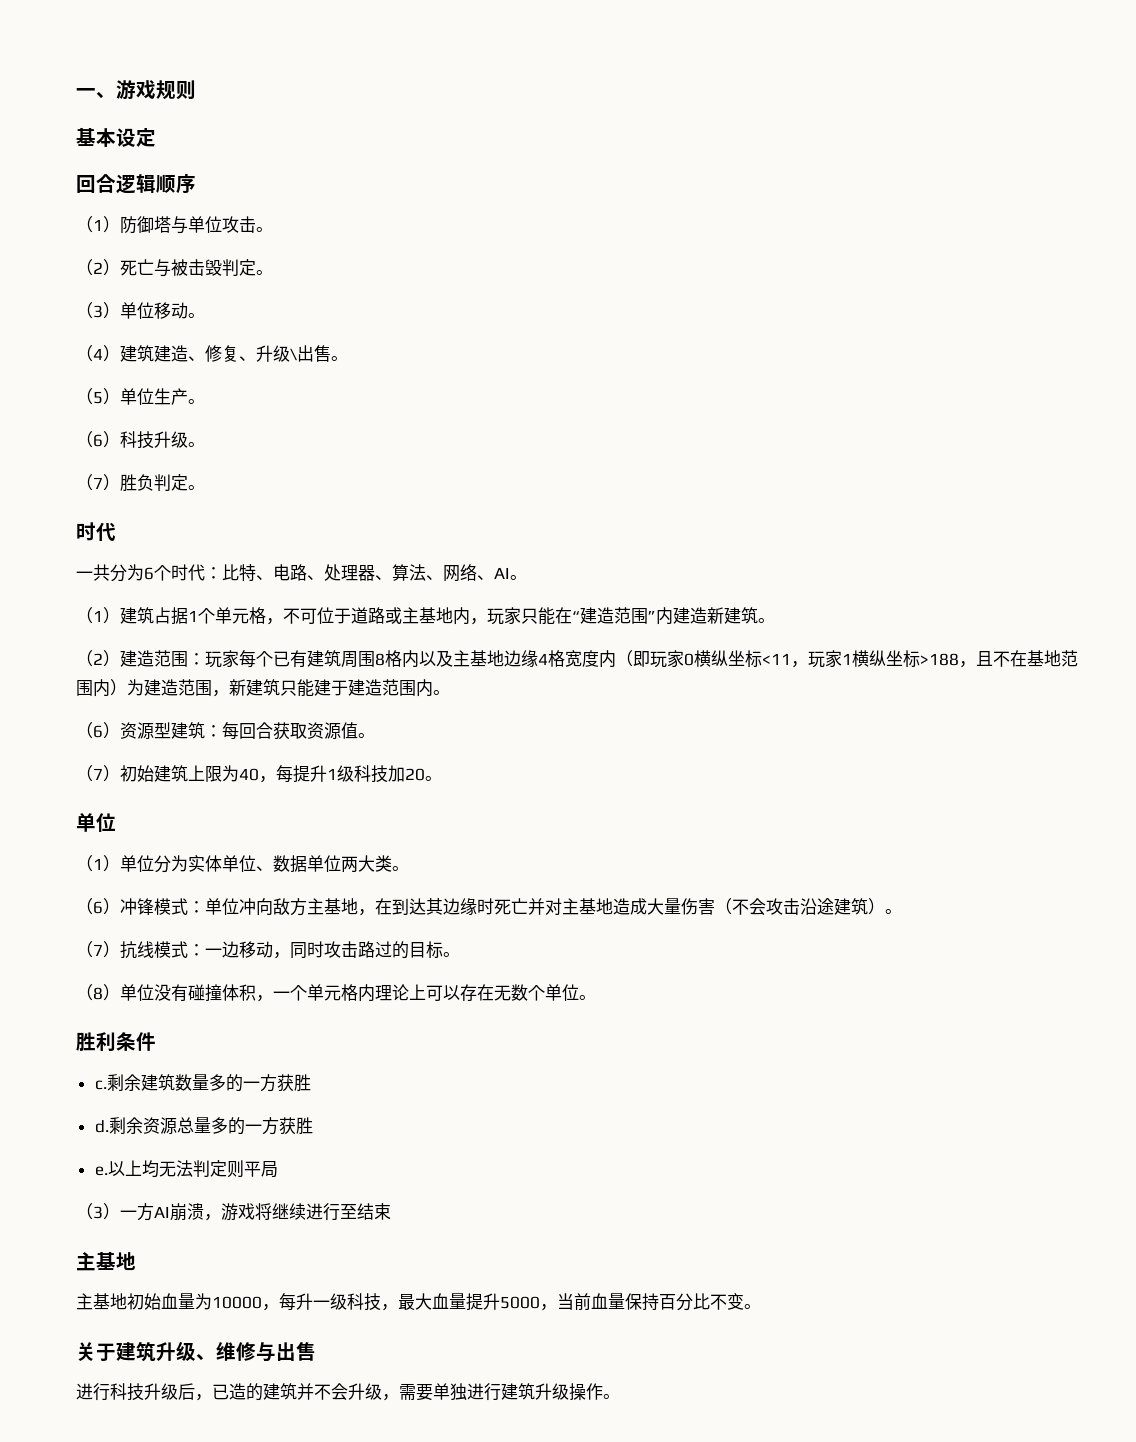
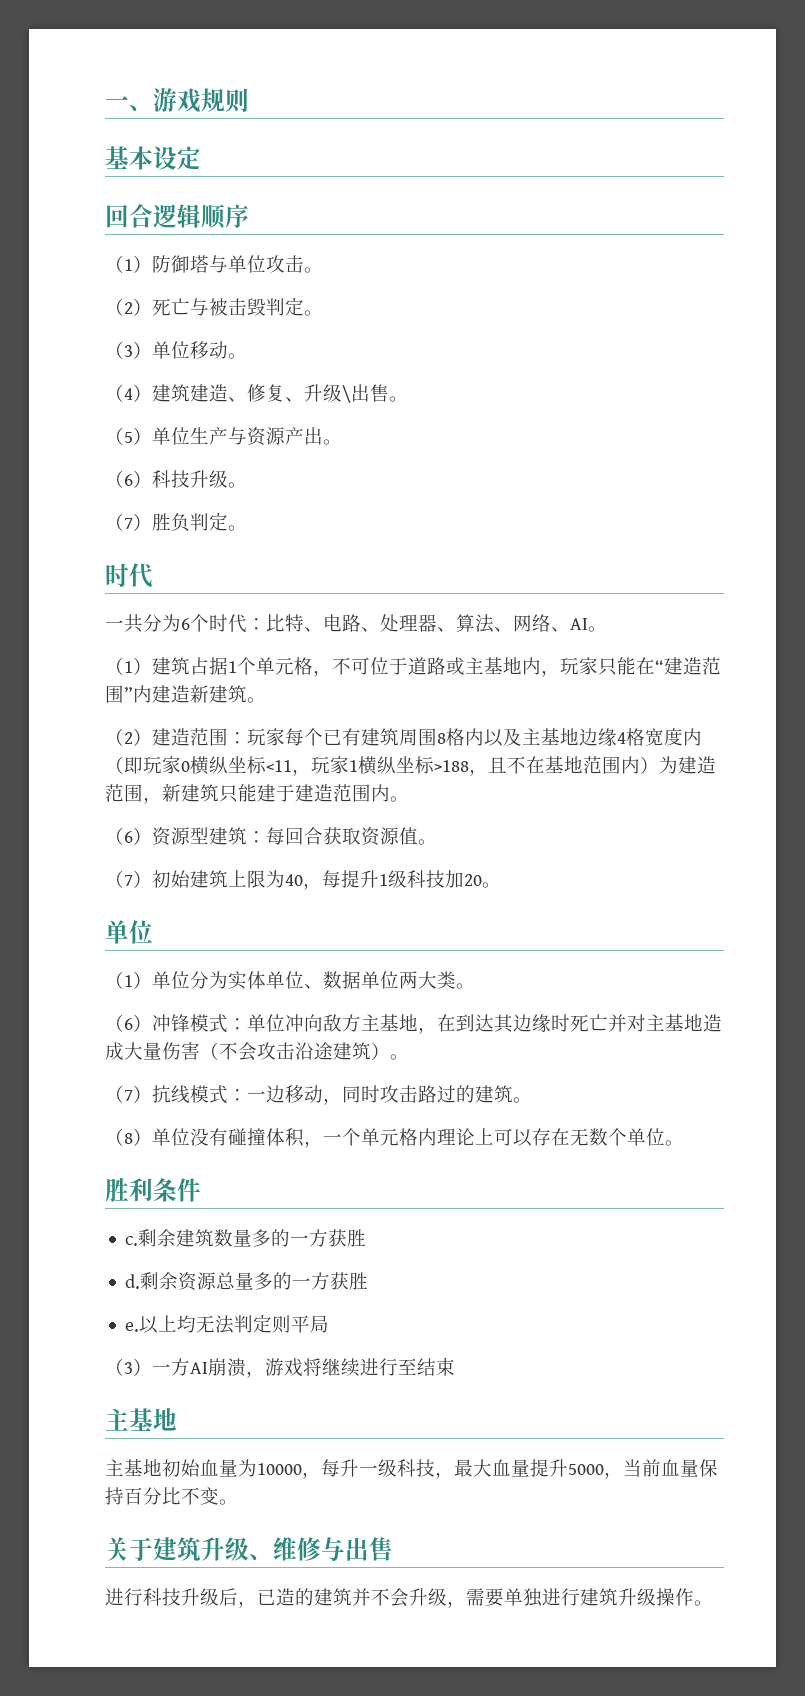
- （5）单位生产。
+ （5）单位生产与资源产出。
- （7）抗线模式：一边移动，同时攻击路过的目标。
+ （7）抗线模式：一边移动，同时攻击路过的建筑。

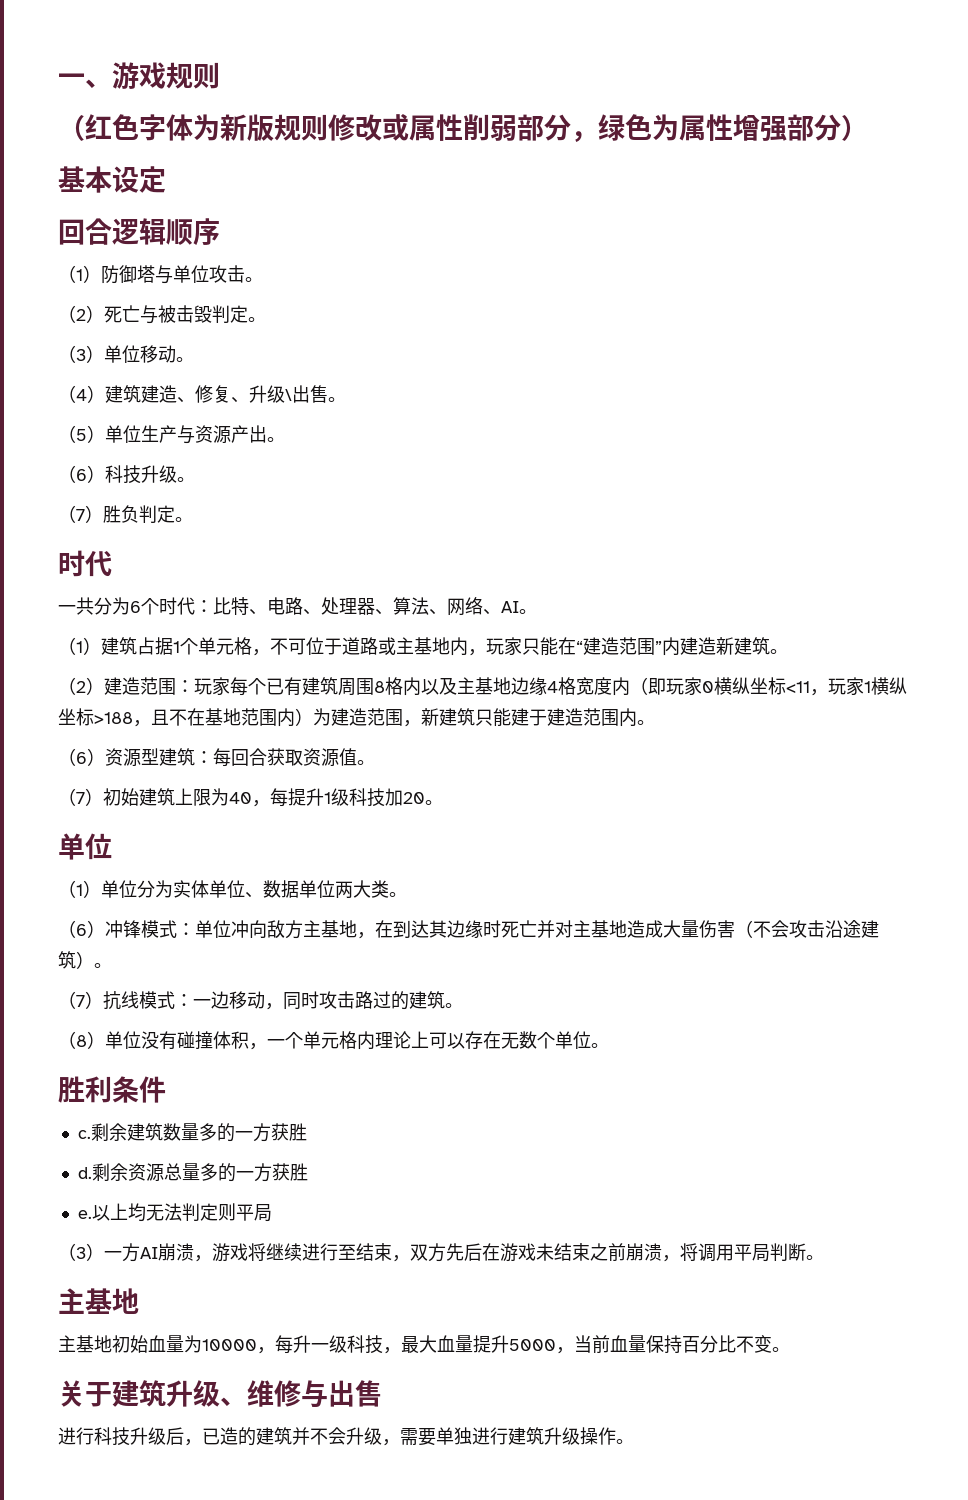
+ （红色字体为新版规则修改或属性削弱部分，绿色为属性增强部分）
- （3）一方AI崩溃，游戏将继续进行至结束
+ （3）一方AI崩溃，游戏将继续进行至结束，双方先后在游戏未结束之前崩溃，将调用平局判断。

